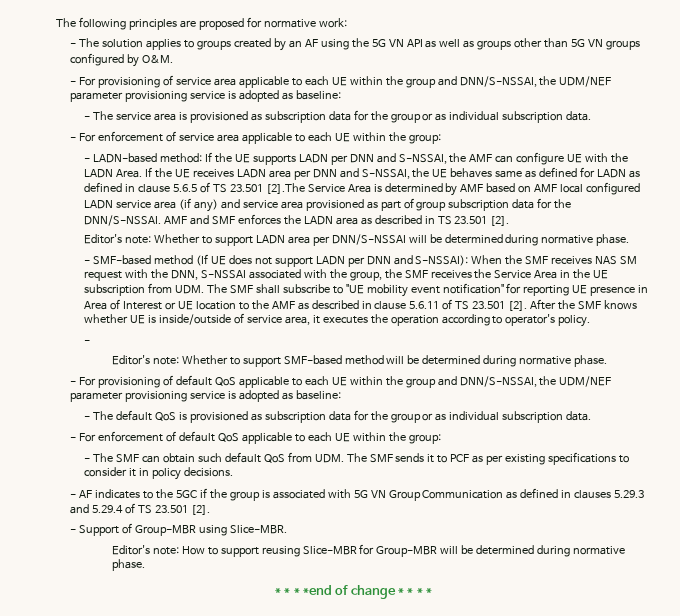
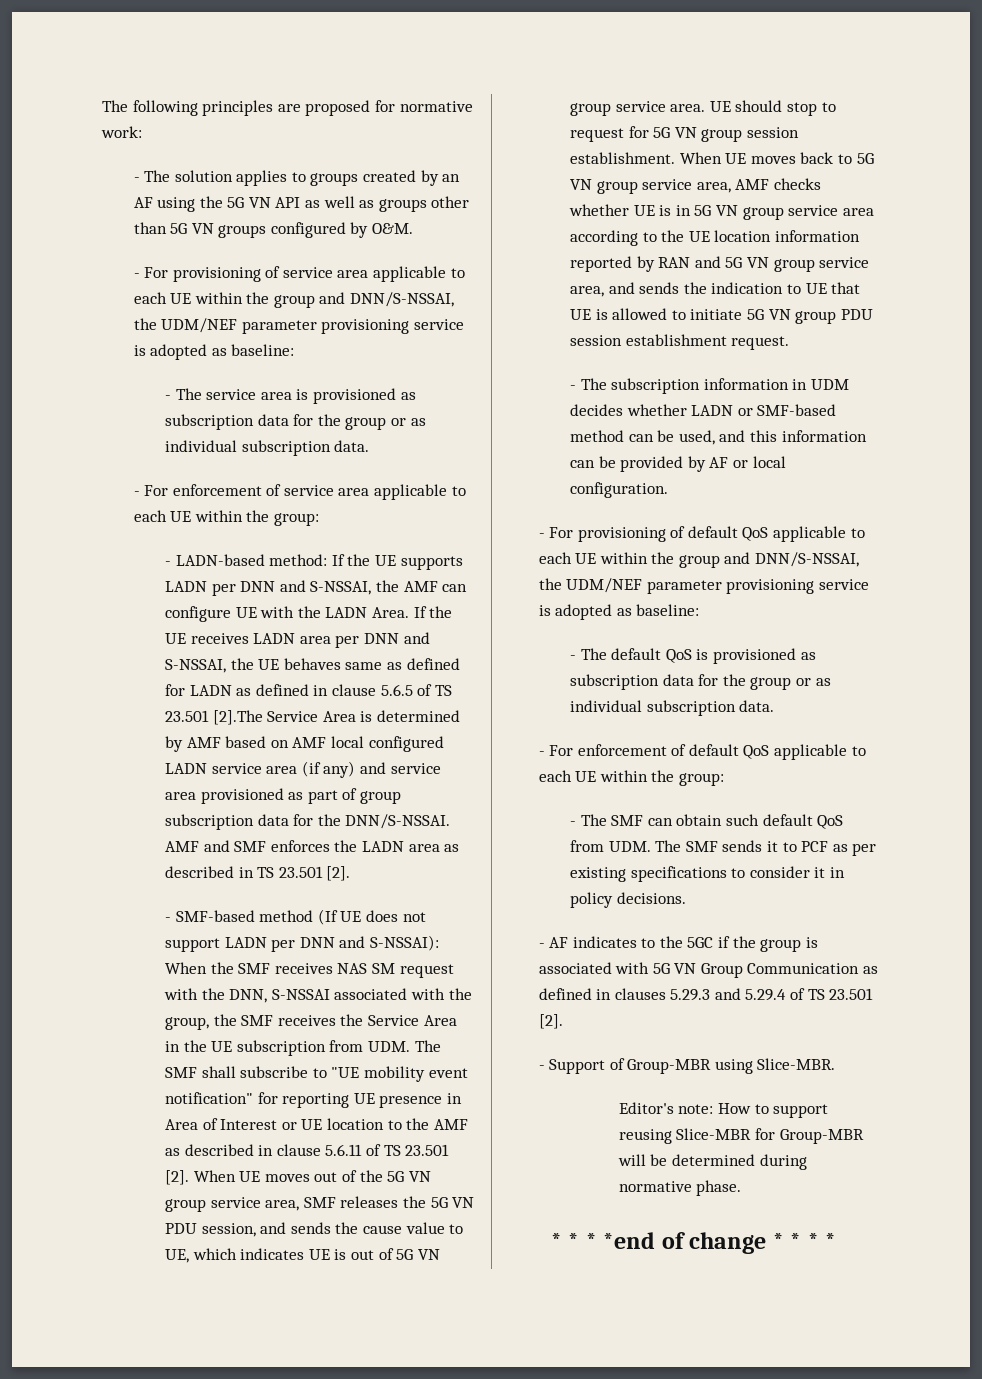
- Editor's note: Whether to support LADN area per DNN/S-NSSAI will be determined during normative phase.
- After the SMF knows whether UE is inside/outside of service area, it executes the operation according to operator's policy.
- -
- Editor's note: Whether to support SMF-based method will be determined during normative phase.
+ When UE moves out of the 5G VN group service area, SMF releases the 5G VN PDU session, and sends the cause value to UE, which indicates UE is out of 5G VN group service area. UE should stop to request for 5G VN group session establishment. When UE moves back to 5G VN group service area, AMF checks whether UE is in 5G VN group service area according to the UE location information reported by RAN and 5G VN group service area, and sends the indication to UE that UE is allowed to initiate 5G VN group PDU session establishment request.
+ - The subscription information in UDM decides whether LADN or SMF-based method can be used, and this information can be provided by AF or local configuration.

